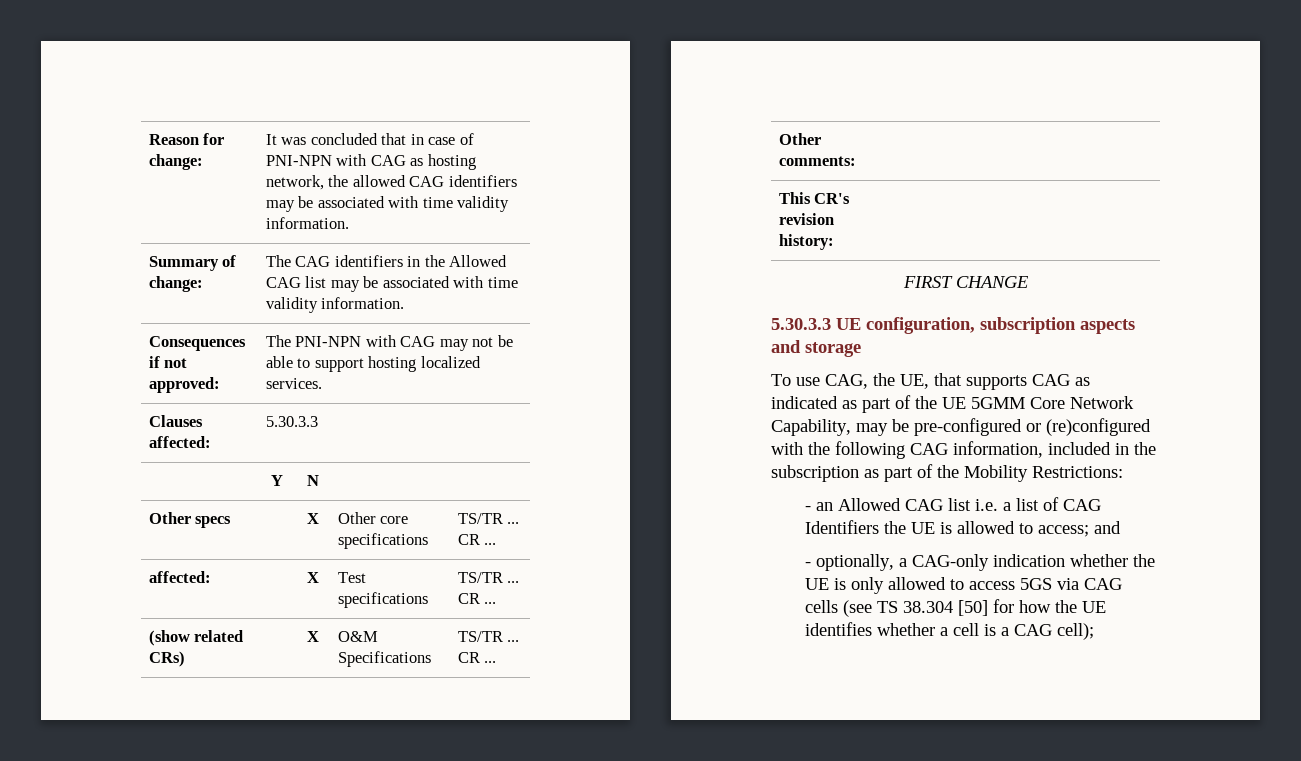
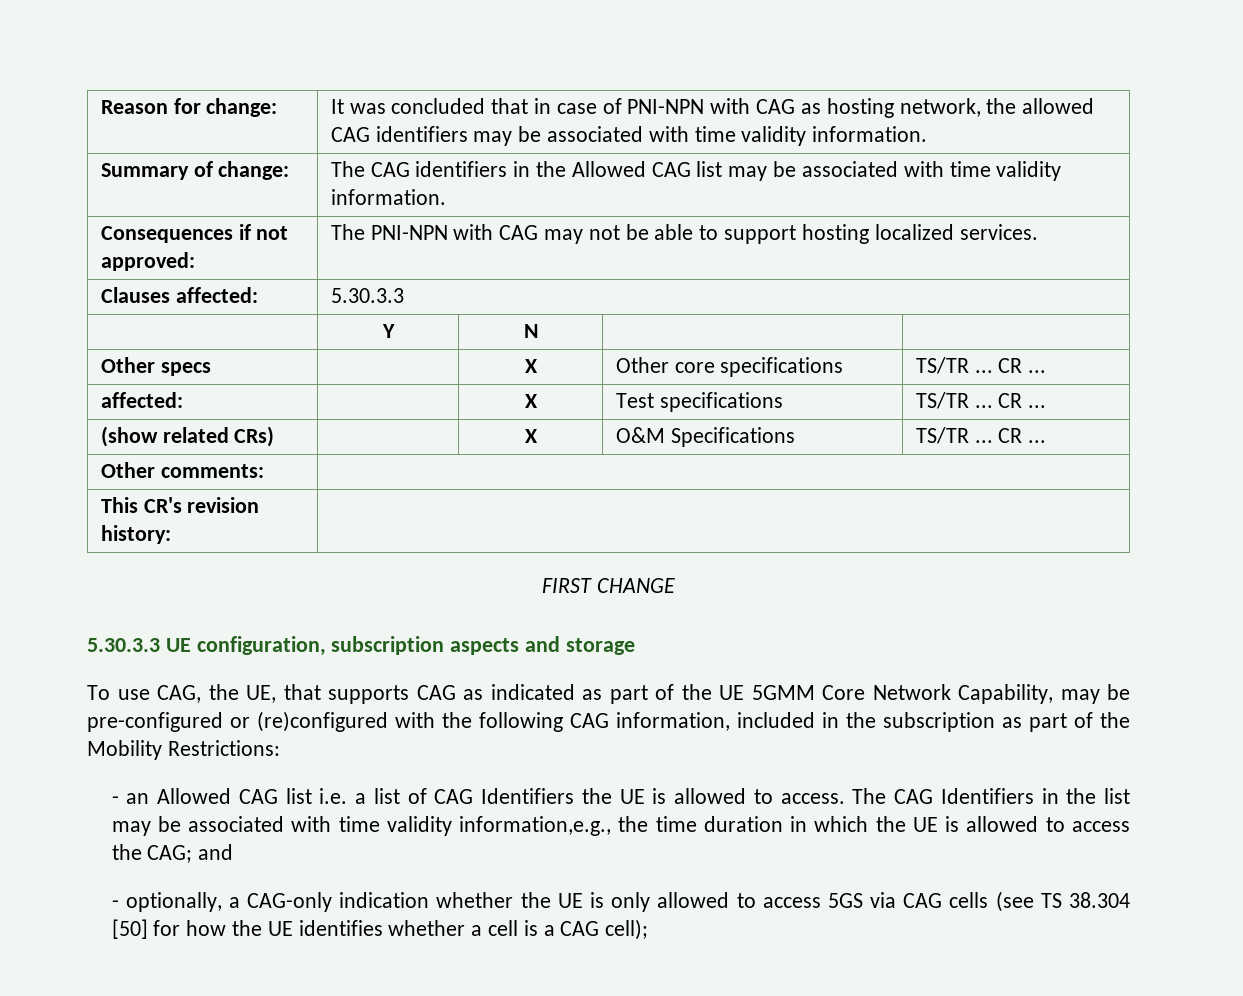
- - an Allowed CAG list i.e. a list of CAG Identifiers the UE is allowed to access; and
+ - an Allowed CAG list i.e. a list of CAG Identifiers the UE is allowed to access. The CAG Identifiers in the list may be associated with time validity information,e.g., the time duration in which the UE is allowed to access the CAG; and

